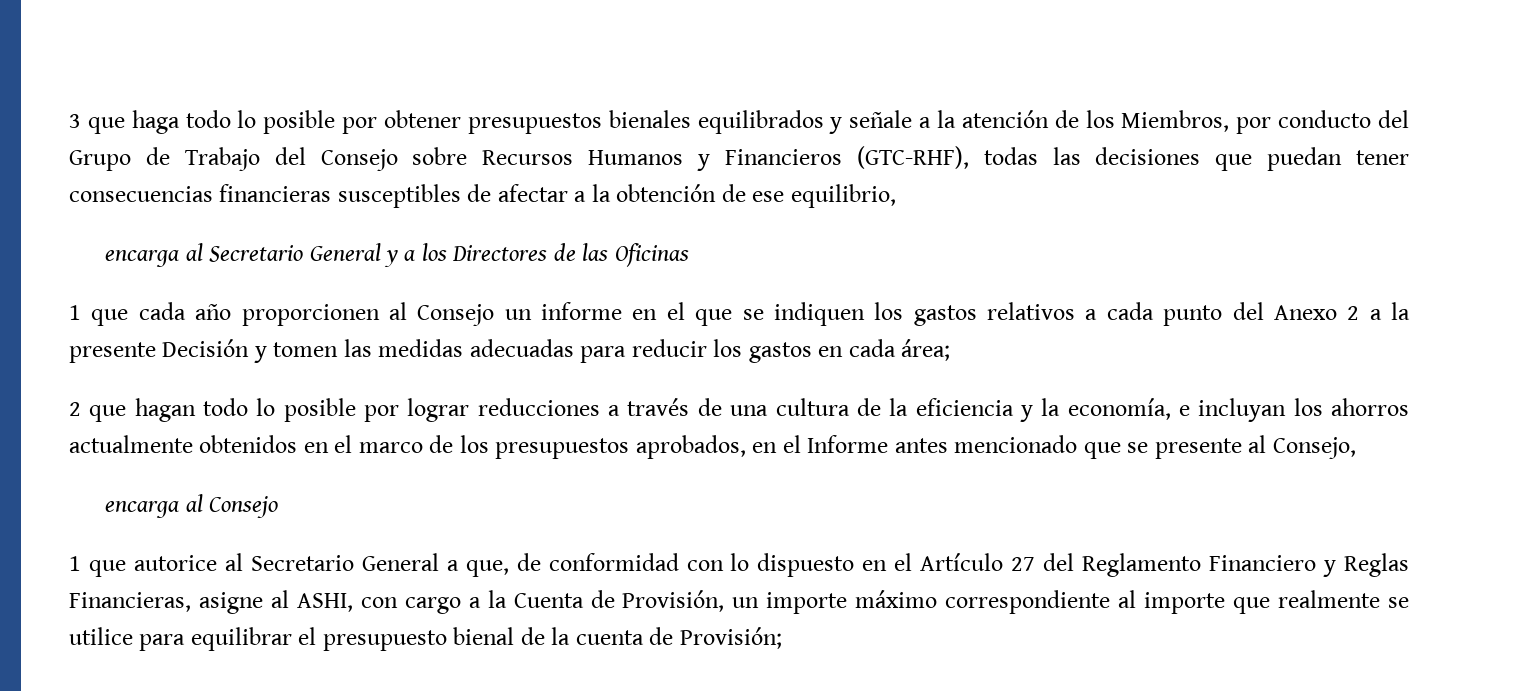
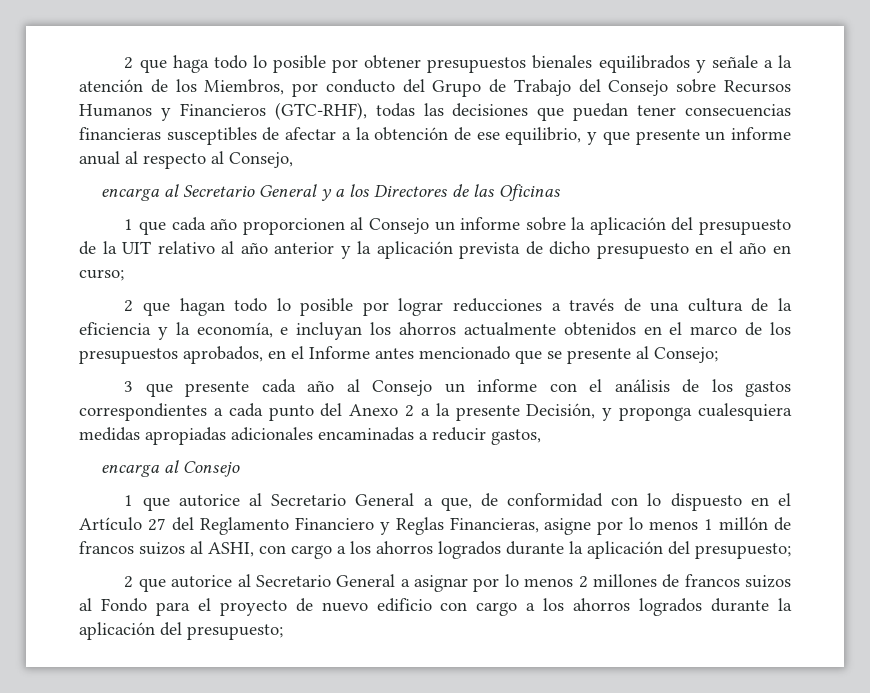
- 3 que haga todo lo posible por obtener presupuestos bienales equilibrados y señale a la atención de los Miembros, por conducto del Grupo de Trabajo del Consejo sobre Recursos Humanos y Financieros (GTC-RHF), todas las decisiones que puedan tener consecuencias financieras susceptibles de afectar a la obtención de ese equilibrio,
+ 2 que haga todo lo posible por obtener presupuestos bienales equilibrados y señale a la atención de los Miembros, por conducto del Grupo de Trabajo del Consejo sobre Recursos Humanos y Financieros (GTC-RHF), todas las decisiones que puedan tener consecuencias financieras susceptibles de afectar a la obtención de ese equilibrio, y que presente un informe anual al respecto al Consejo,
- 1 que cada año proporcionen al Consejo un informe en el que se indiquen los gastos relativos a cada punto del Anexo 2 a la presente Decisión y tomen las medidas adecuadas para reducir los gastos en cada área;
+ 1 que cada año proporcionen al Consejo un informe sobre la aplicación del presupuesto de la UIT relativo al año anterior y la aplicación prevista de dicho presupuesto en el año en curso;
- 2 que hagan todo lo posible por lograr reducciones a través de una cultura de la eficiencia y la economía, e incluyan los ahorros actualmente obtenidos en el marco de los presupuestos aprobados, en el Informe antes mencionado que se presente al Consejo,
+ 2 que hagan todo lo posible por lograr reducciones a través de una cultura de la eficiencia y la economía, e incluyan los ahorros actualmente obtenidos en el marco de los presupuestos aprobados, en el Informe antes mencionado que se presente al Consejo;
+ 3 que presente cada año al Consejo un informe con el análisis de los gastos correspondientes a cada punto del Anexo 2 a la presente Decisión, y proponga cualesquiera medidas apropiadas adicionales encaminadas a reducir gastos,
- 1 que autorice al Secretario General a que, de conformidad con lo dispuesto en el Artículo 27 del Reglamento Financiero y Reglas Financieras, asigne al ASHI, con cargo a la Cuenta de Provisión, un importe máximo correspondiente al importe que realmente se utilice para equilibrar el presupuesto bienal de la cuenta de Provisión;
+ 1 que autorice al Secretario General a que, de conformidad con lo dispuesto en el Artículo 27 del Reglamento Financiero y Reglas Financieras, asigne por lo menos 1 millón de francos suizos al ASHI, con cargo a los ahorros logrados durante la aplicación del presupuesto;
+ 2 que autorice al Secretario General a asignar por lo menos 2 millones de francos suizos al Fondo para el proyecto de nuevo edificio con cargo a los ahorros logrados durante la aplicación del presupuesto;

